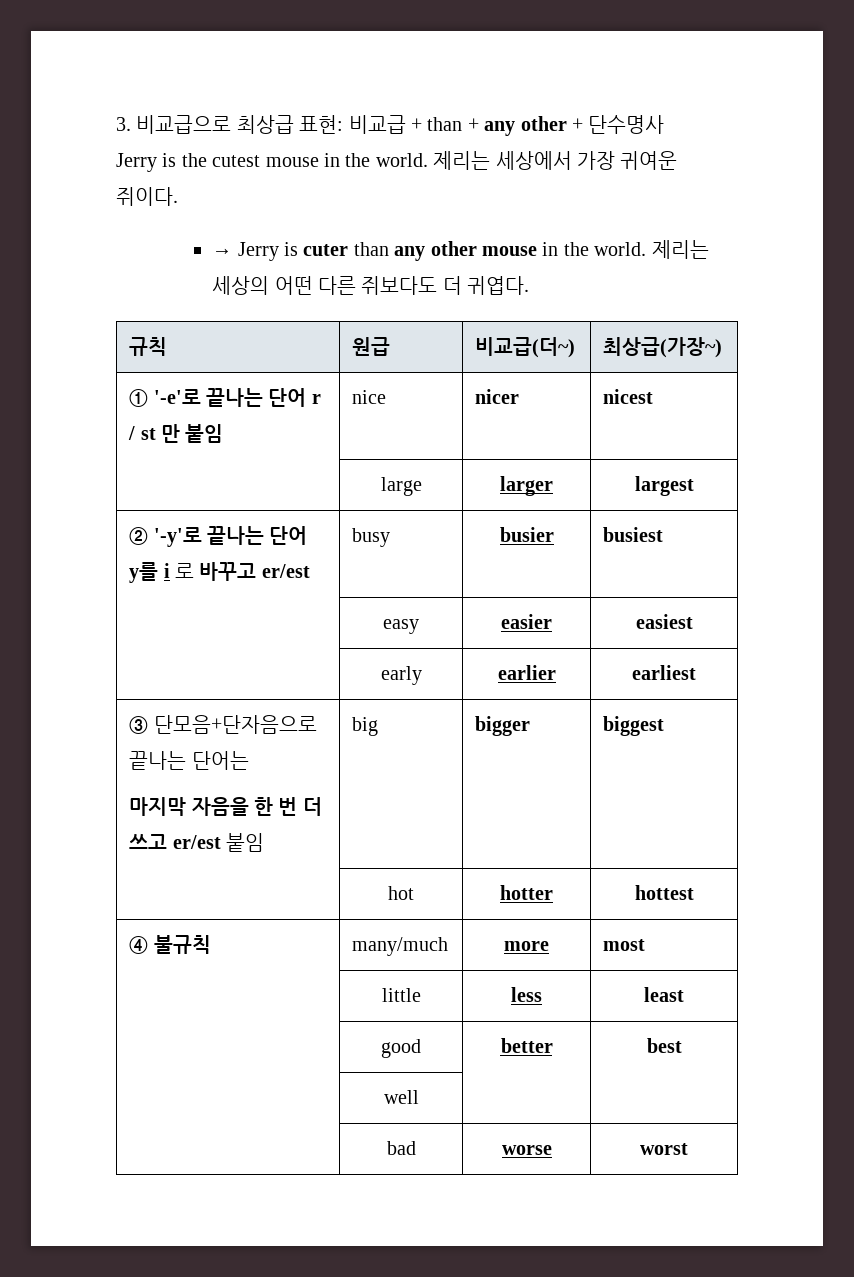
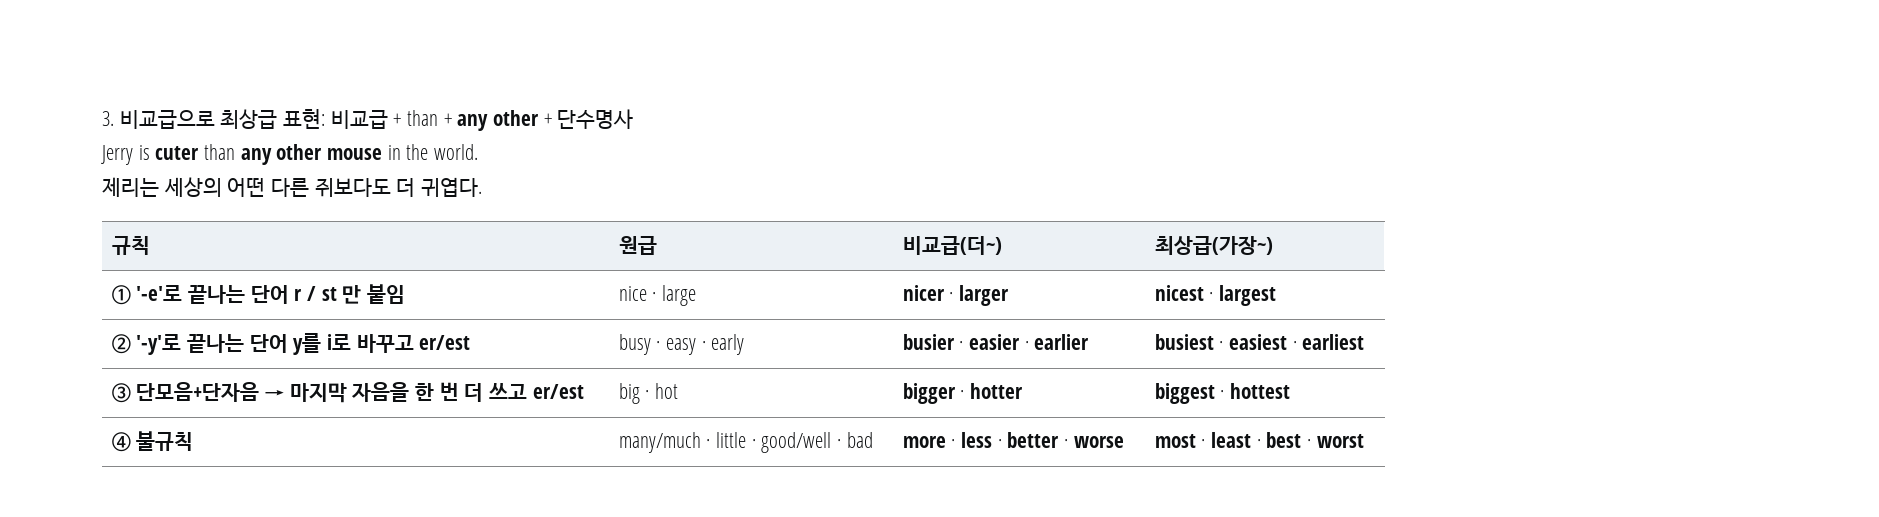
- Jerry is the cutest mouse in the world. 제리는 세상에서 가장 귀여운 쥐이다.
- → Jerry is cuter than any other mouse in the world. 제리는 세상의 어떤 다른 쥐보다도 더 귀엽다.
+ Jerry is cuter than any other mouse in the world.
+ 제리는 세상의 어떤 다른 쥐보다도 더 귀엽다.
- ① '-e'로 끝나는 단어 r / st 만 붙임 | nice | nicer | nicest
- | large | larger | largest
+ ① '-e'로 끝나는 단어 r / st 만 붙임 | nice · large | nicer · larger | nicest · largest
- ② '-y'로 끝나는 단어 y를 i 로 바꾸고 er/est | busy | busier | busiest
- | easy | easier | easiest
- | early | earlier | earliest
+ ② '-y'로 끝나는 단어 y를 i로 바꾸고 er/est | busy · easy · early | busier · easier · earlier | busiest · easiest · earliest
- ③ 단모음+단자음으로 끝나는 단어는
- 마지막 자음을 한 번 더 쓰고 er/est 붙임 | big | bigger | biggest
- | hot | hotter | hottest
+ ③ 단모음+단자음 → 마지막 자음을 한 번 더 쓰고 er/est | big · hot | bigger · hotter | biggest · hottest
- ④ 불규칙 | many/much | more | most
- | little | less | least
- | good | better | best
- | well | |
- | bad | worse | worst
+ ④ 불규칙 | many/much · little · good/well · bad | more · less · better · worse | most · least · best · worst

